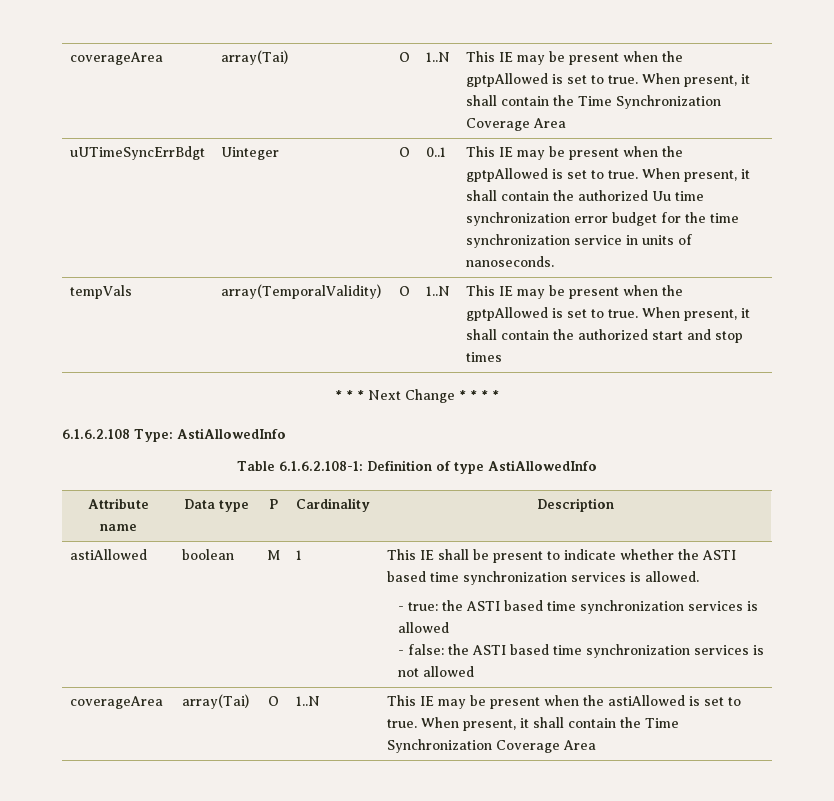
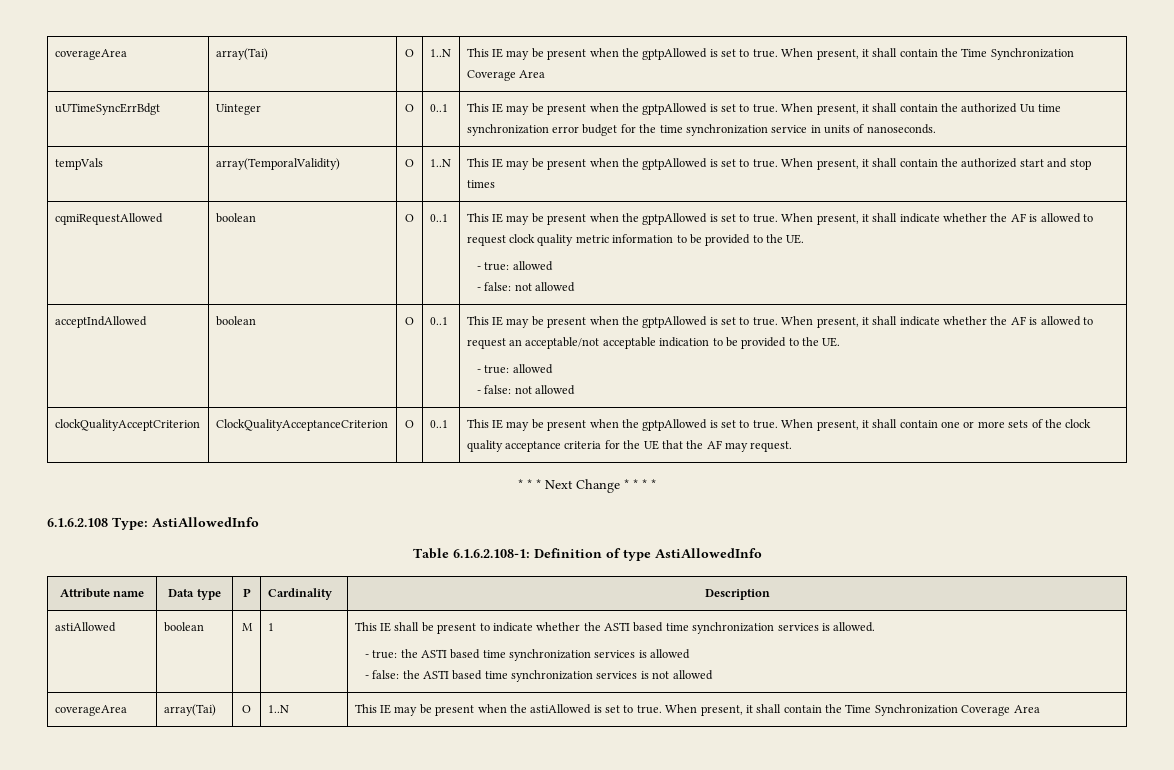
+ cqmiRequestAllowed | boolean | O | 0..1 | This IE may be present when the gptpAllowed is set to true. When present, it shall indicate whether the AF is allowed to request clock quality metric information to be provided to the UE.
+ - true: allowed
+ - false: not allowed
+ acceptIndAllowed | boolean | O | 0..1 | This IE may be present when the gptpAllowed is set to true. When present, it shall indicate whether the AF is allowed to request an acceptable/not acceptable indication to be provided to the UE.
+ - true: allowed
+ - false: not allowed
+ clockQualityAcceptCriterion | ClockQualityAcceptanceCriterion | O | 0..1 | This IE may be present when the gptpAllowed is set to true. When present, it shall contain one or more sets of the clock quality acceptance criteria for the UE that the AF may request.

